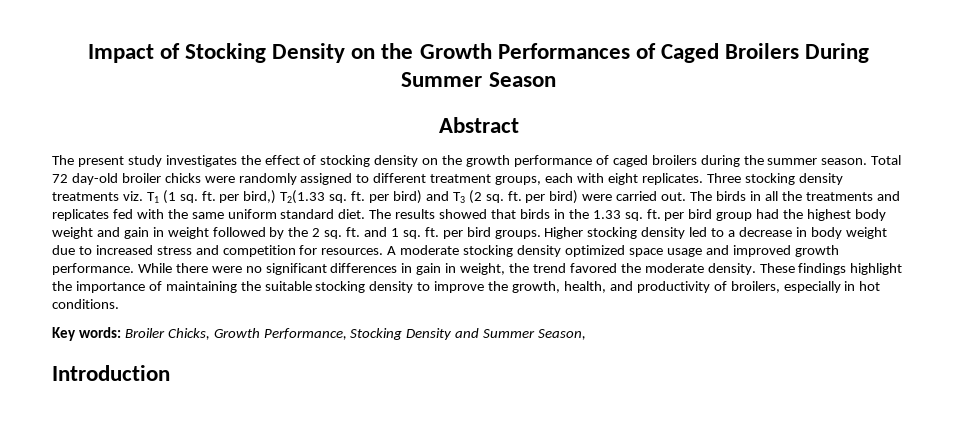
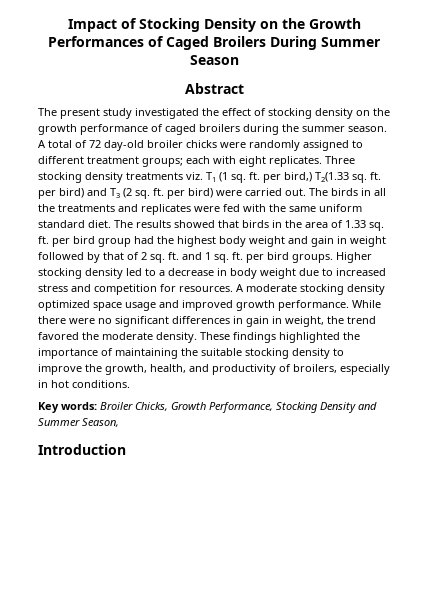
- The present study investigates the effect of stocking density on the growth performance of caged broilers during the summer season.
+ The present study investigated the effect of stocking density on the growth performance of caged broilers during the summer season.
- Total 72 day-old broiler chicks were randomly assigned to different treatment groups, each with eight replicates.
+ A total of 72 day-old broiler chicks were randomly assigned to different treatment groups; each with eight replicates.
- The birds in all the treatments and replicates fed with the same uniform standard diet.
+ The birds in all the treatments and replicates were fed with the same uniform standard diet.
- The results showed that birds in the 1.33 sq. ft. per bird group had the highest body weight and gain in weight followed by the 2 sq. ft. and 1 sq. ft. per bird groups.
+ The results showed that birds in the area of 1.33 sq. ft. per bird group had the highest body weight and gain in weight followed by that of 2 sq. ft. and 1 sq. ft. per bird groups.
- These findings highlight the importance of maintaining the suitable stocking density to improve the growth, health, and productivity of broilers, especially in hot conditions.
+ These findings highlighted the importance of maintaining the suitable stocking density to improve the growth, health, and productivity of broilers, especially in hot conditions.

